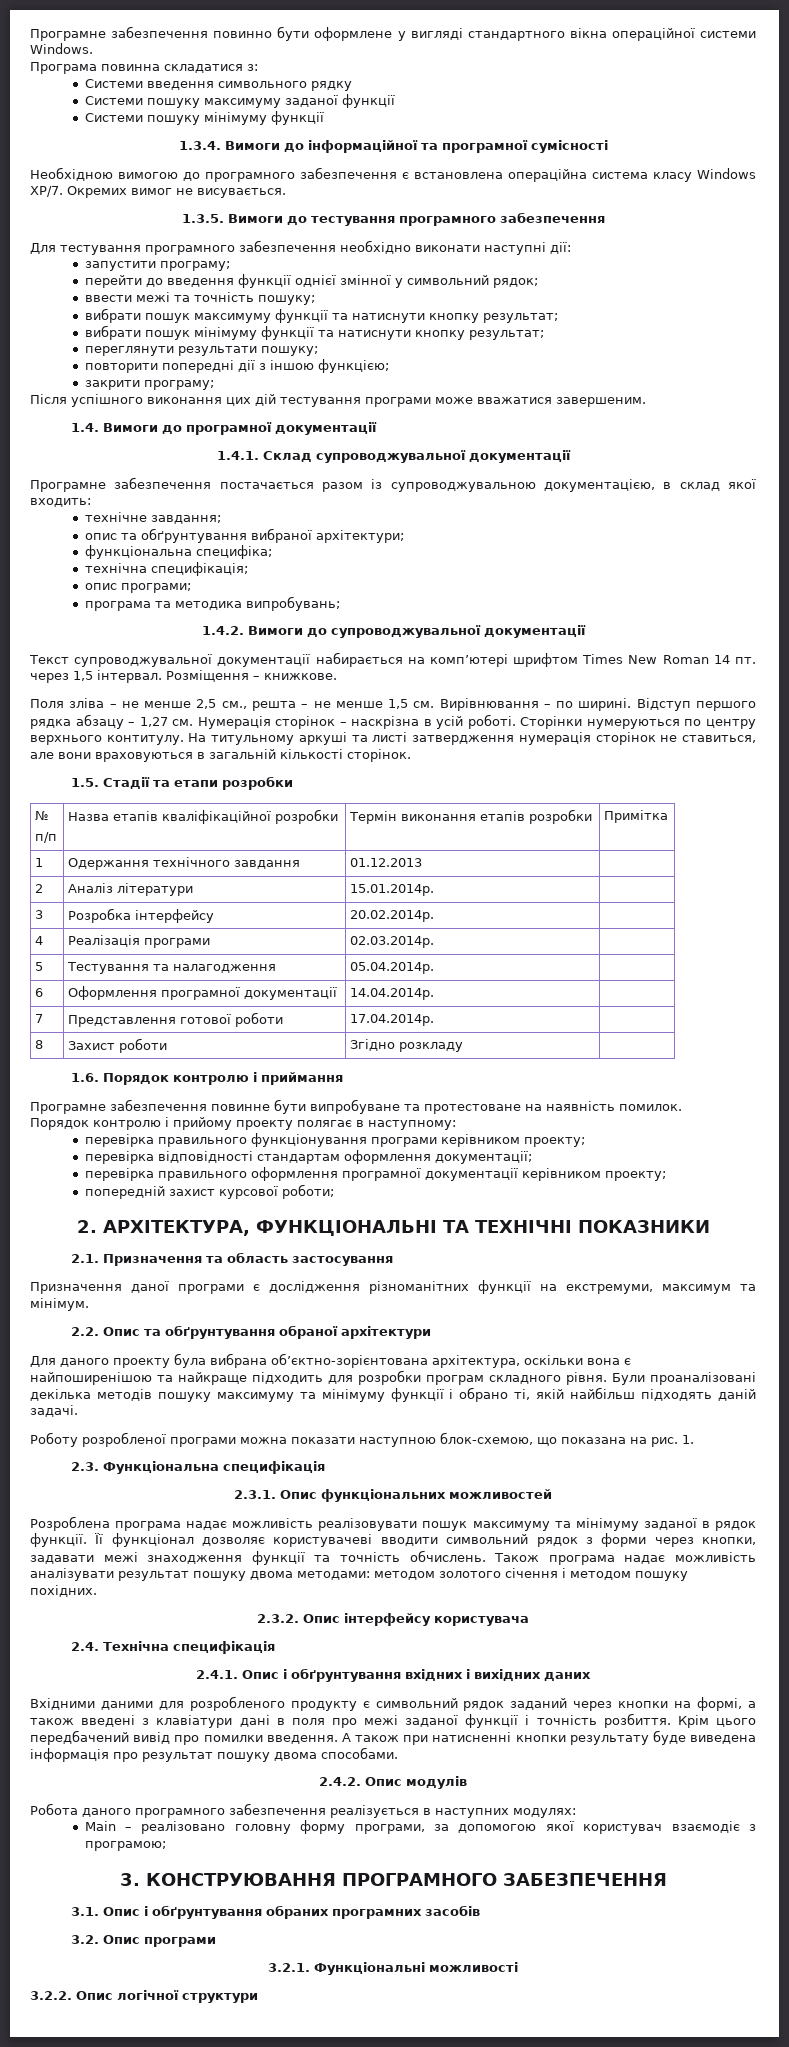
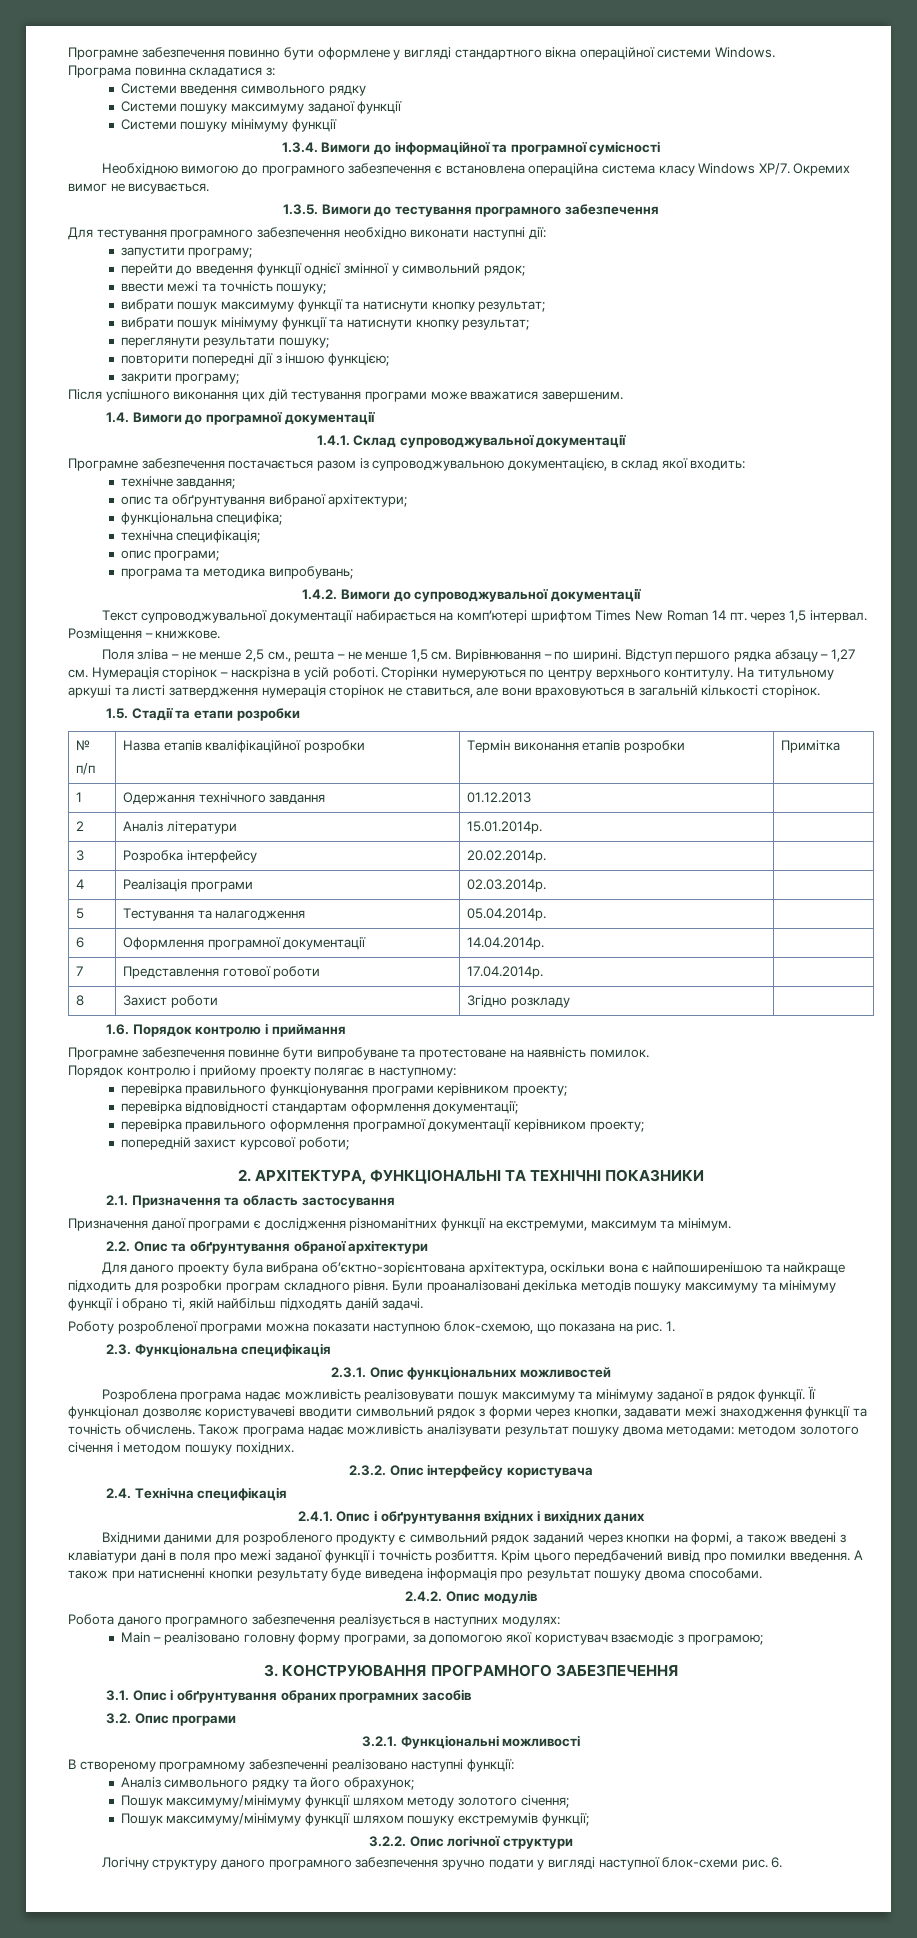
+ В створеному програмному забезпеченні реалізовано наступні функції:
+ Аналіз символьного рядку та його обрахунок;
+ Пошук максимуму/мінімуму функції шляхом методу золотого січення;
+ Пошук максимуму/мінімуму функції шляхом пошуку екстремумів функції;
  3.2.2. Опис логічної структури
+ Логічну структуру даного програмного забезпечення зручно подати у вигляді наступної блок-схеми рис. 6.

